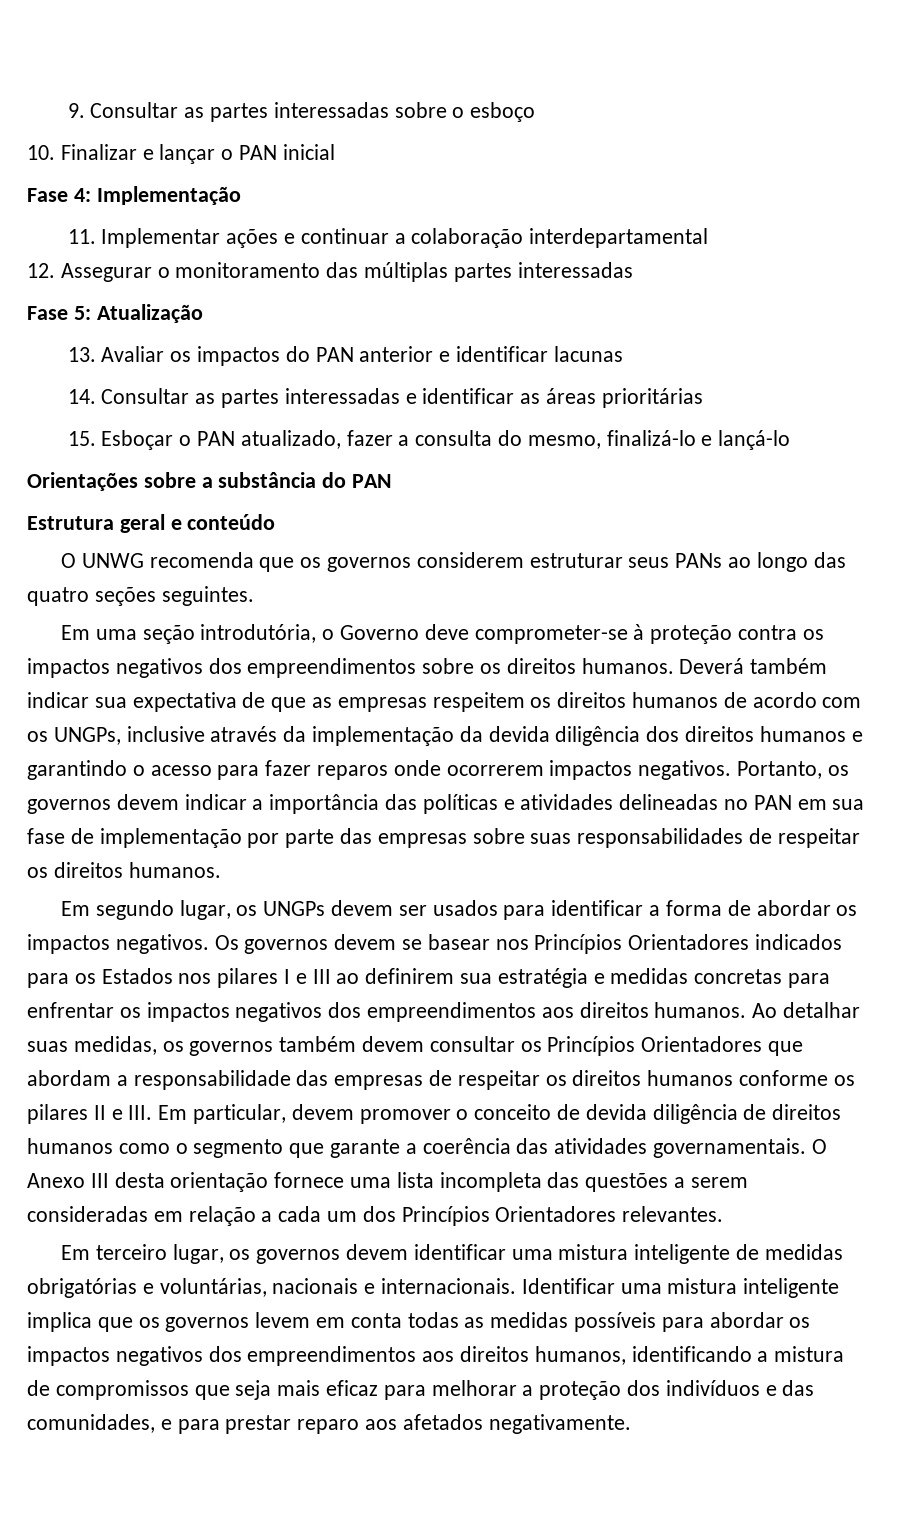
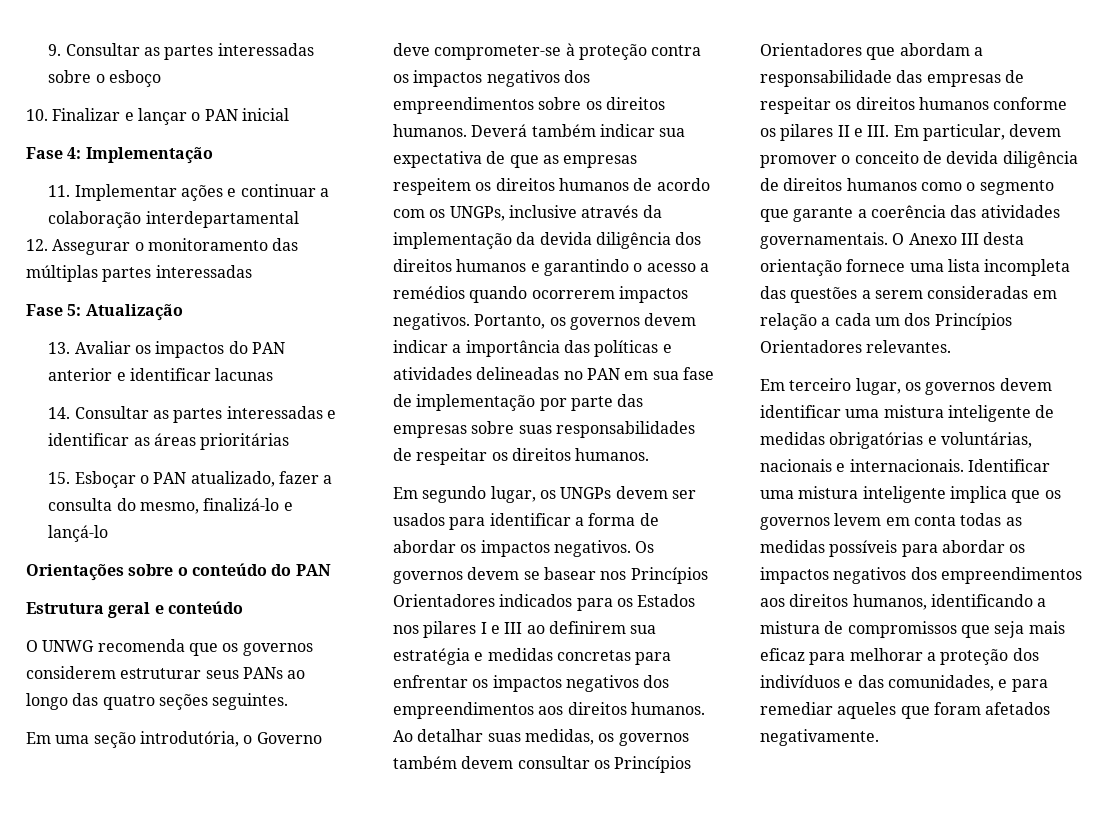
- Orientações sobre a substância do PAN
+ Orientações sobre o conteúdo do PAN
- Deverá também indicar sua expectativa de que as empresas respeitem os direitos humanos de acordo com os UNGPs, inclusive através da implementação da devida diligência dos direitos humanos e garantindo o acesso para fazer reparos onde ocorrerem impactos negativos.
+ Deverá também indicar sua expectativa de que as empresas respeitem os direitos humanos de acordo com os UNGPs, inclusive através da implementação da devida diligência dos direitos humanos e garantindo o acesso a remédios quando ocorrerem impactos negativos.
- Identificar uma mistura inteligente implica que os governos levem em conta todas as medidas possíveis para abordar os impactos negativos dos empreendimentos aos direitos humanos, identificando a mistura de compromissos que seja mais eficaz para melhorar a proteção dos indivíduos e das comunidades, e para prestar reparo aos afetados negativamente.
+ Identificar uma mistura inteligente implica que os governos levem em conta todas as medidas possíveis para abordar os impactos negativos dos empreendimentos aos direitos humanos, identificando a mistura de compromissos que seja mais eficaz para melhorar a proteção dos indivíduos e das comunidades, e para remediar aqueles que foram afetados negativamente.

